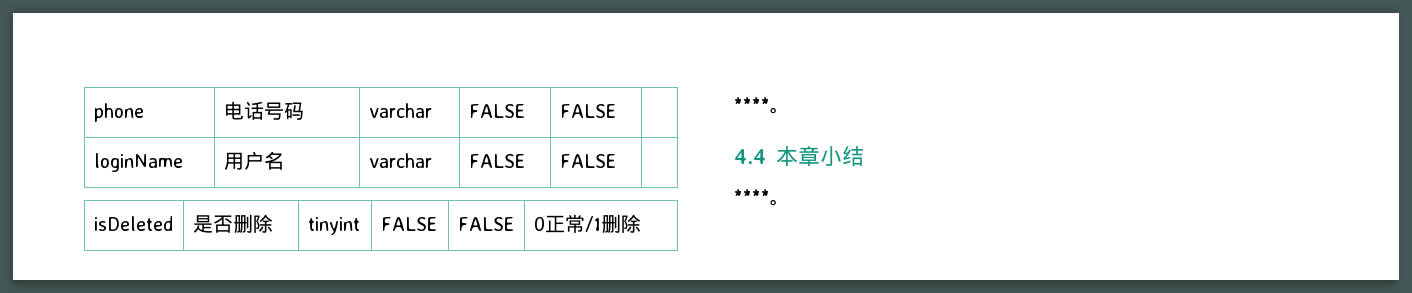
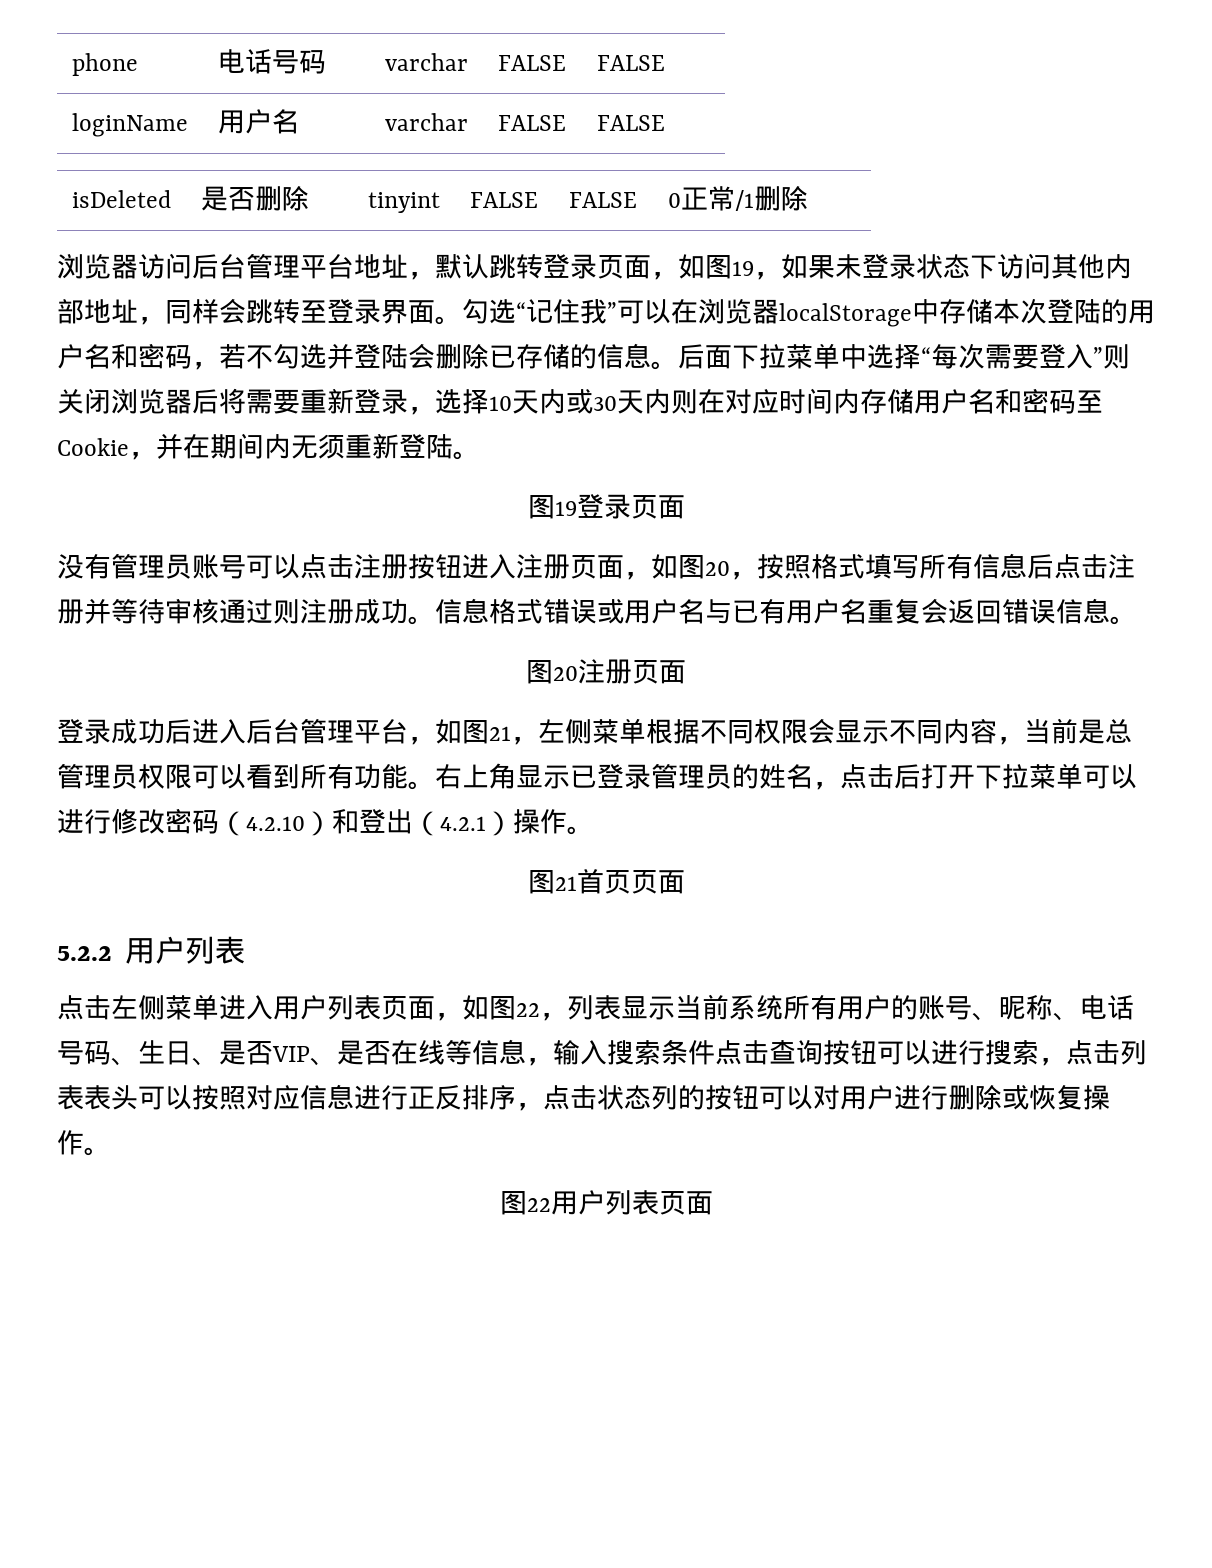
  isDeleted | 是否删除 | tinyint | FALSE | FALSE | 0正常/1删除
- ****。
- 4.4本章小结
- ****。
+ 浏览器访问后台管理平台地址，默认跳转登录页面，如图19，如果未登录状态下访问其他内部地址，同样会跳转至登录界面。勾选“记住我”可以在浏览器localStorage中存储本次登陆的用户名和密码，若不勾选并登陆会删除已存储的信息。后面下拉菜单中选择“每次需要登入”则关闭浏览器后将需要重新登录，选择10天内或30天内则在对应时间内存储用户名和密码至Cookie，并在期间内无须重新登陆。
+ 图19登录页面
+ 没有管理员账号可以点击注册按钮进入注册页面，如图20，按照格式填写所有信息后点击注册并等待审核通过则注册成功。信息格式错误或用户名与已有用户名重复会返回错误信息。
+ 图20注册页面
+ 登录成功后进入后台管理平台，如图21，左侧菜单根据不同权限会显示不同内容，当前是总管理员权限可以看到所有功能。右上角显示已登录管理员的姓名，点击后打开下拉菜单可以进行修改密码（4.2.10）和登出（4.2.1）操作。
+ 图21首页页面
+ 5.2.2用户列表
+ 点击左侧菜单进入用户列表页面，如图22，列表显示当前系统所有用户的账号、昵称、电话号码、生日、是否VIP、是否在线等信息，输入搜索条件点击查询按钮可以进行搜索，点击列表表头可以按照对应信息进行正反排序，点击状态列的按钮可以对用户进行删除或恢复操作。
+ 图22用户列表页面

